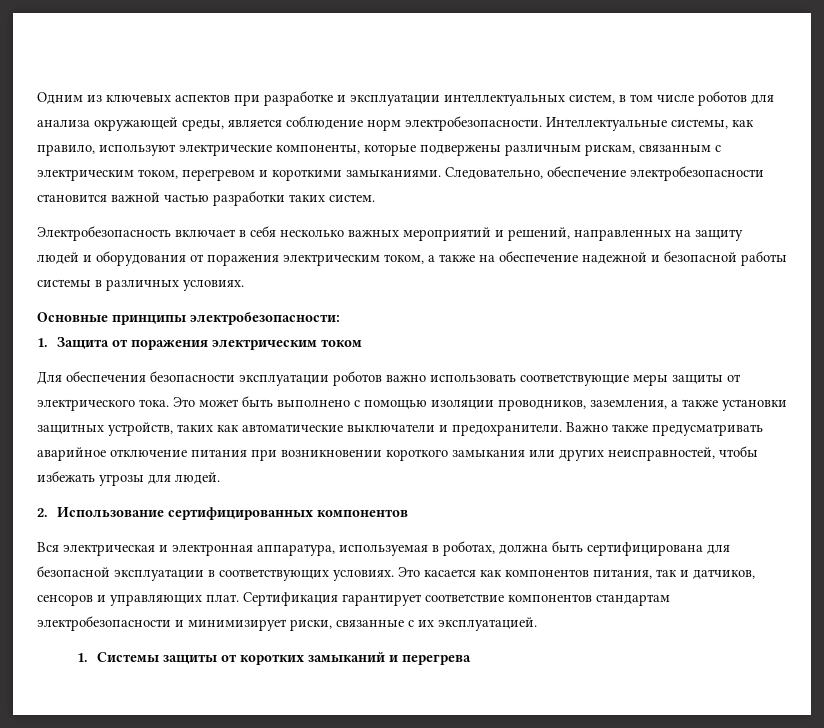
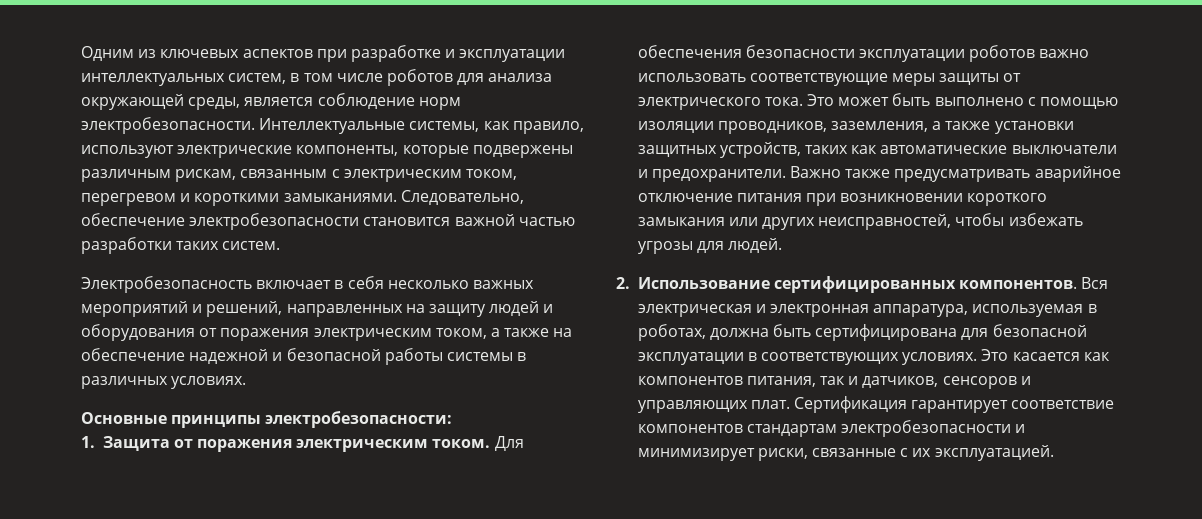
- 1. Защита от поражения электрическим током
- Для обеспечения безопасности эксплуатации роботов важно использовать соответствующие меры защиты от электрического тока.
+ 1. Защита от поражения электрическим током. Для обеспечения безопасности эксплуатации роботов важно использовать соответствующие меры защиты от электрического тока.
- 2. Использование сертифицированных компонентов
- Вся электрическая и электронная аппаратура, используемая в роботах, должна быть сертифицирована для безопасной эксплуатации в соответствующих условиях.
+ 2. Использование сертифицированных компонентов. Вся электрическая и электронная аппаратура, используемая в роботах, должна быть сертифицирована для безопасной эксплуатации в соответствующих условиях.
- 1. Системы защиты от коротких замыканий и перегрева

